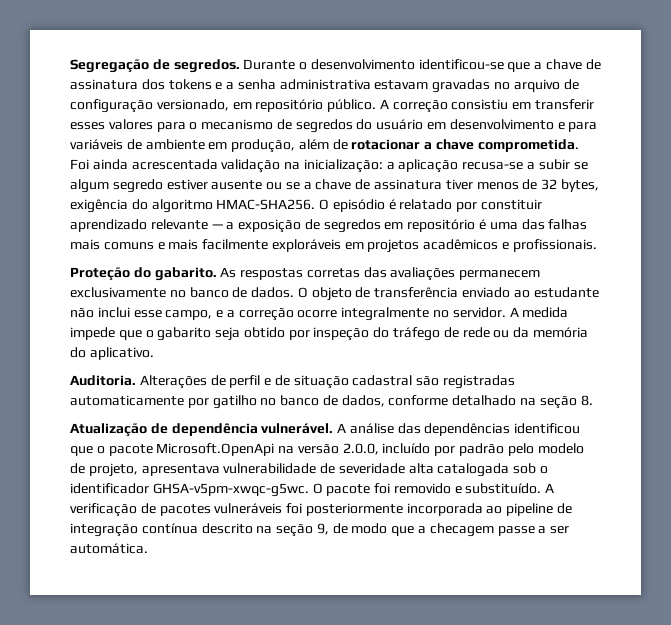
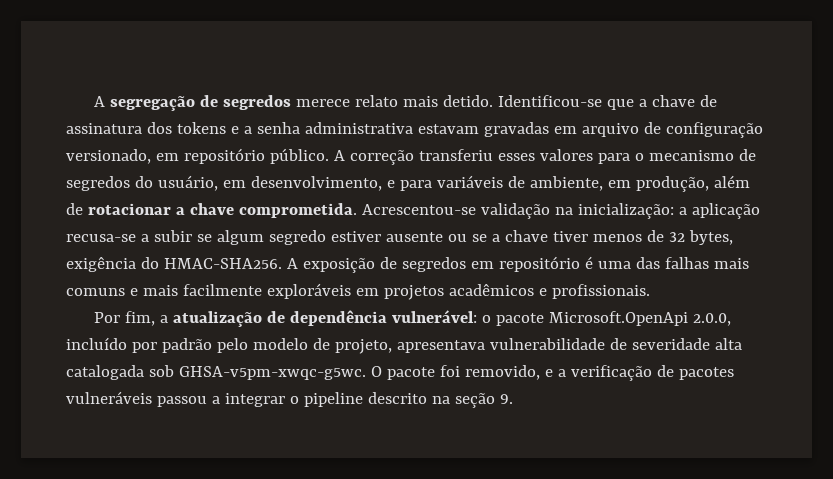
- Segregação de segredos. Durante o desenvolvimento identificou-se que a chave de assinatura dos tokens e a senha administrativa estavam gravadas no arquivo de configuração versionado, em repositório público.
+ A segregação de segredos merece relato mais detido. Identificou-se que a chave de assinatura dos tokens e a senha administrativa estavam gravadas em arquivo de configuração versionado, em repositório público.
- A correção consistiu em transferir esses valores para o mecanismo de segredos do usuário em desenvolvimento e para variáveis de ambiente em produção, além de rotacionar a chave comprometida.
+ A correção transferiu esses valores para o mecanismo de segredos do usuário, em desenvolvimento, e para variáveis de ambiente, em produção, além de rotacionar a chave comprometida.
- Foi ainda acrescentada validação na inicialização: a aplicação recusa-se a subir se algum segredo estiver ausente ou se a chave de assinatura tiver menos de 32 bytes, exigência do algoritmo HMAC-SHA256. O episódio é relatado por constituir aprendizado relevante — a exposição de segredos em repositório é uma das falhas mais comuns e mais facilmente exploráveis em projetos acadêmicos e profissionais.
+ Acrescentou-se validação na inicialização: a aplicação recusa-se a subir se algum segredo estiver ausente ou se a chave tiver menos de 32 bytes, exigência do HMAC-SHA256. A exposição de segredos em repositório é uma das falhas mais comuns e mais facilmente exploráveis em projetos acadêmicos e profissionais.
- Proteção do gabarito. As respostas corretas das avaliações permanecem exclusivamente no banco de dados. O objeto de transferência enviado ao estudante não inclui esse campo, e a correção ocorre integralmente no servidor. A medida impede que o gabarito seja obtido por inspeção do tráfego de rede ou da memória do aplicativo.
- Auditoria. Alterações de perfil e de situação cadastral são registradas automaticamente por gatilho no banco de dados, conforme detalhado na seção 8.
- Atualização de dependência vulnerável. A análise das dependências identificou que o pacote Microsoft.OpenApi na versão 2.0.0, incluído por padrão pelo modelo de projeto, apresentava vulnerabilidade de severidade alta catalogada sob o identificador GHSA-v5pm-xwqc-g5wc.
+ Por fim, a atualização de dependência vulnerável: o pacote Microsoft.OpenApi 2.0.0, incluído por padrão pelo modelo de projeto, apresentava vulnerabilidade de severidade alta catalogada sob GHSA-v5pm-xwqc-g5wc.
- O pacote foi removido e substituído. A verificação de pacotes vulneráveis foi posteriormente incorporada ao pipeline de integração contínua descrito na seção 9, de modo que a checagem passe a ser automática.
+ O pacote foi removido, e a verificação de pacotes vulneráveis passou a integrar o pipeline descrito na seção 9.

